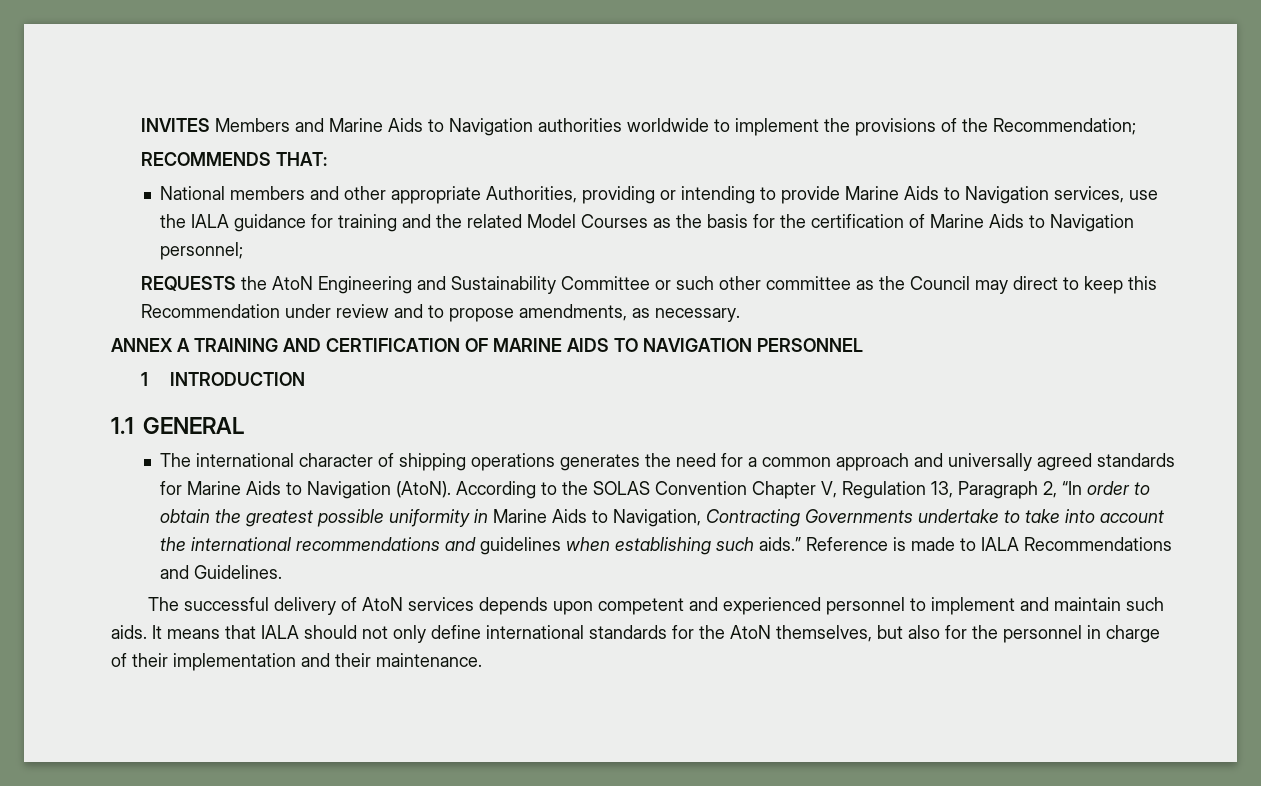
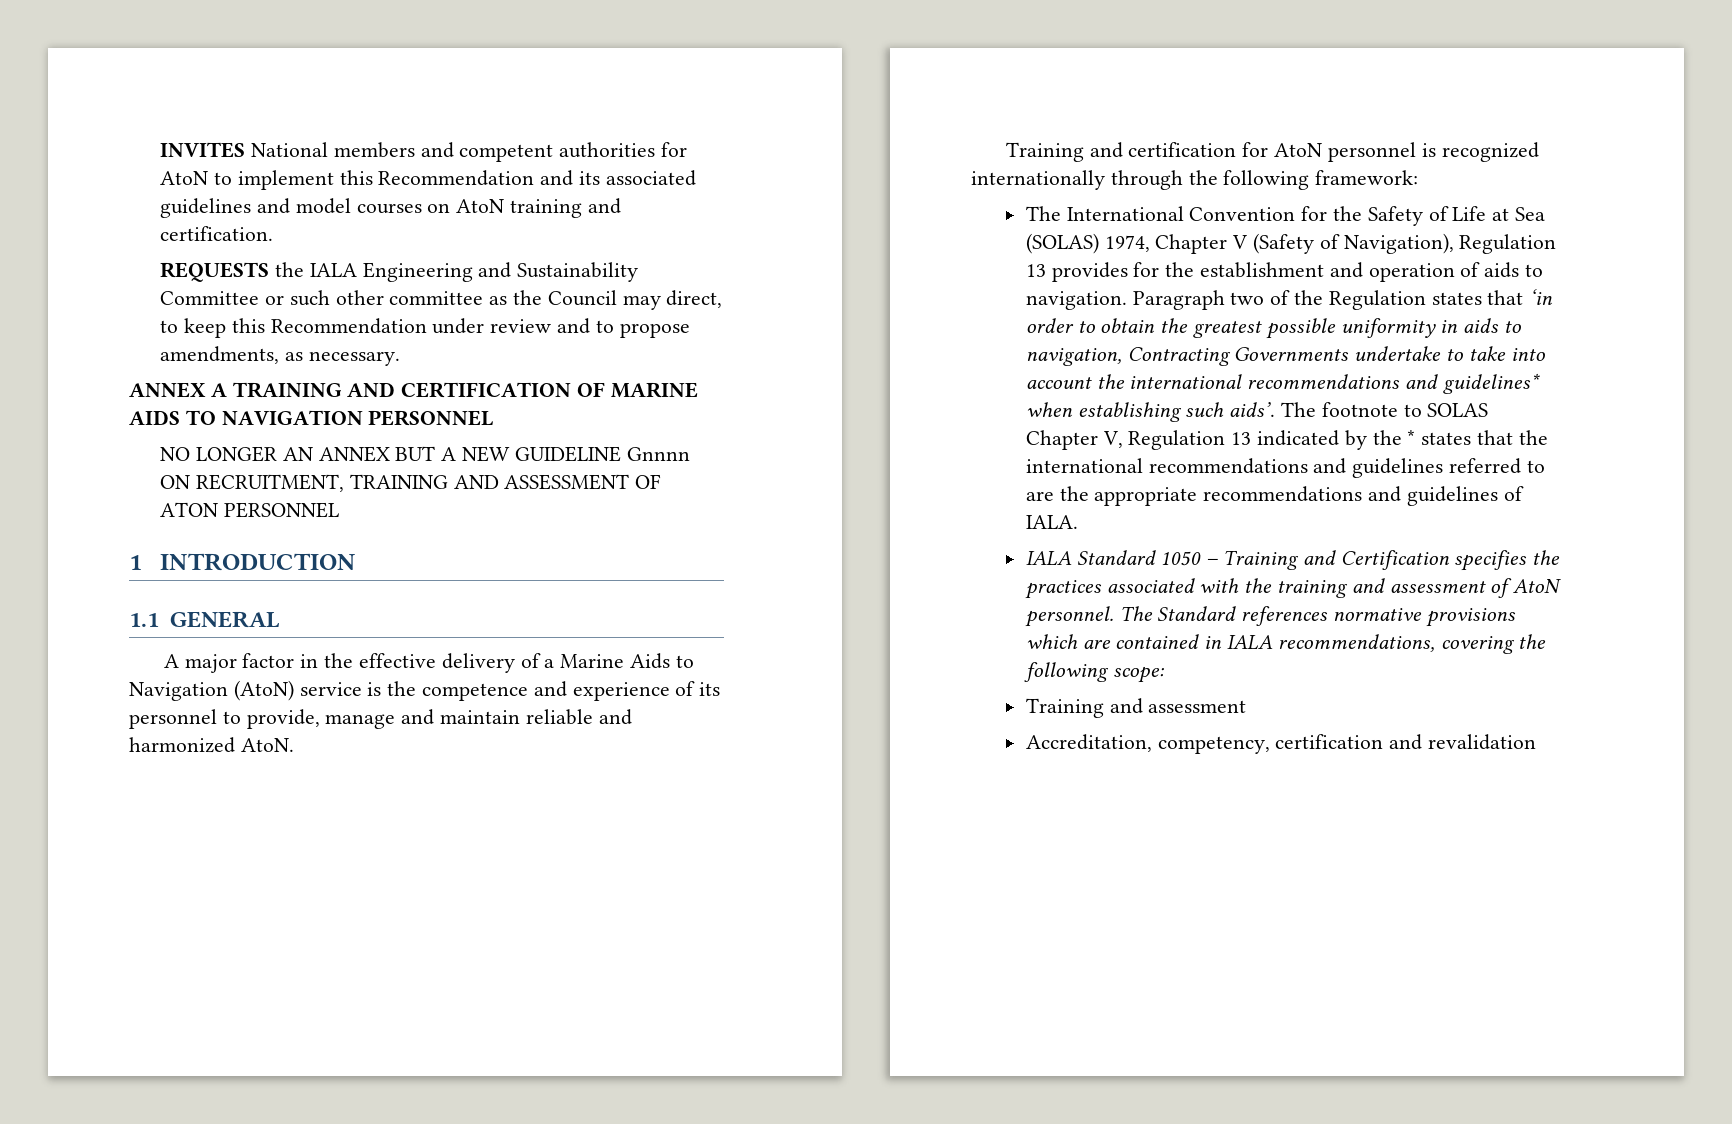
- INVITES Members and Marine Aids to Navigation authorities worldwide to implement the provisions of the Recommendation;
- RECOMMENDS THAT:
- National members and other appropriate Authorities, providing or intending to provide Marine Aids to Navigation services, use the IALA guidance for training and the related Model Courses as the basis for the certification of Marine Aids to Navigation personnel;
+ INVITES National members and competent authorities for AtoN to implement this Recommendation and its associated guidelines and model courses on AtoN training and certification.
- REQUESTS the AtoN Engineering and Sustainability Committee or such other committee as the Council may direct to keep this Recommendation under review and to propose amendments, as necessary.
+ REQUESTS the IALA Engineering and Sustainability Committee or such other committee as the Council may direct, to keep this Recommendation under review and to propose amendments, as necessary.
+ NO LONGER AN ANNEX BUT A NEW GUIDELINE Gnnnn ON RECRUITMENT, TRAINING AND ASSESSMENT OF ATON PERSONNEL
  1 INTRODUCTION
  1.1 GENERAL
- The international character of shipping operations generates the need for a common approach and universally agreed standards for Marine Aids to Navigation (AtoN). According to the SOLAS Convention Chapter V, Regulation 13, Paragraph 2, “In order to obtain the greatest possible uniformity in Marine Aids to Navigation, Contracting Governments undertake to take into account the international recommendations and guidelines when establishing such aids.” Reference is made to IALA Recommendations and Guidelines.
- The successful delivery of AtoN services depends upon competent and experienced personnel to implement and maintain such aids. It means that IALA should not only define international standards for the AtoN themselves, but also for the personnel in charge of their implementation and their maintenance.
+ A major factor in the effective delivery of a Marine Aids to Navigation (AtoN) service is the competence and experience of its personnel to provide, manage and maintain reliable and harmonized AtoN.
+ Training and certification for AtoN personnel is recognized internationally through the following framework:
+ The International Convention for the Safety of Life at Sea (SOLAS) 1974, Chapter V (Safety of Navigation), Regulation 13 provides for the establishment and operation of aids to navigation. Paragraph two of the Regulation states that ‘in order to obtain the greatest possible uniformity in aids to navigation, Contracting Governments undertake to take into account the international recommendations and guidelines* when establishing such aids’. The footnote to SOLAS Chapter V, Regulation 13 indicated by the * states that the international recommendations and guidelines referred to are the appropriate recommendations and guidelines of IALA.
+ IALA Standard 1050 – Training and Certification specifies the practices associated with the training and assessment of AtoN personnel. The Standard references normative provisions which are contained in IALA recommendations, covering the following scope:
+ Training and assessment
+ Accreditation, competency, certification and revalidation

